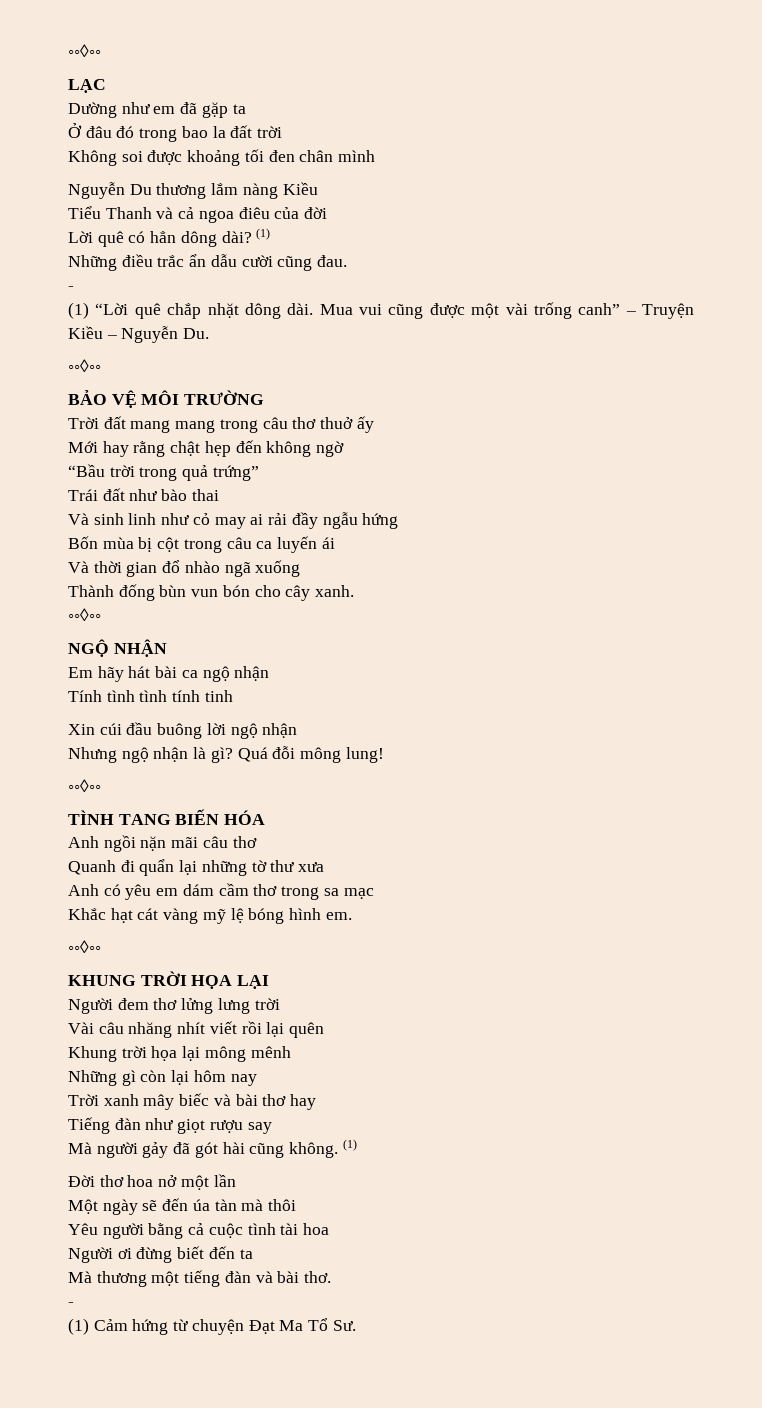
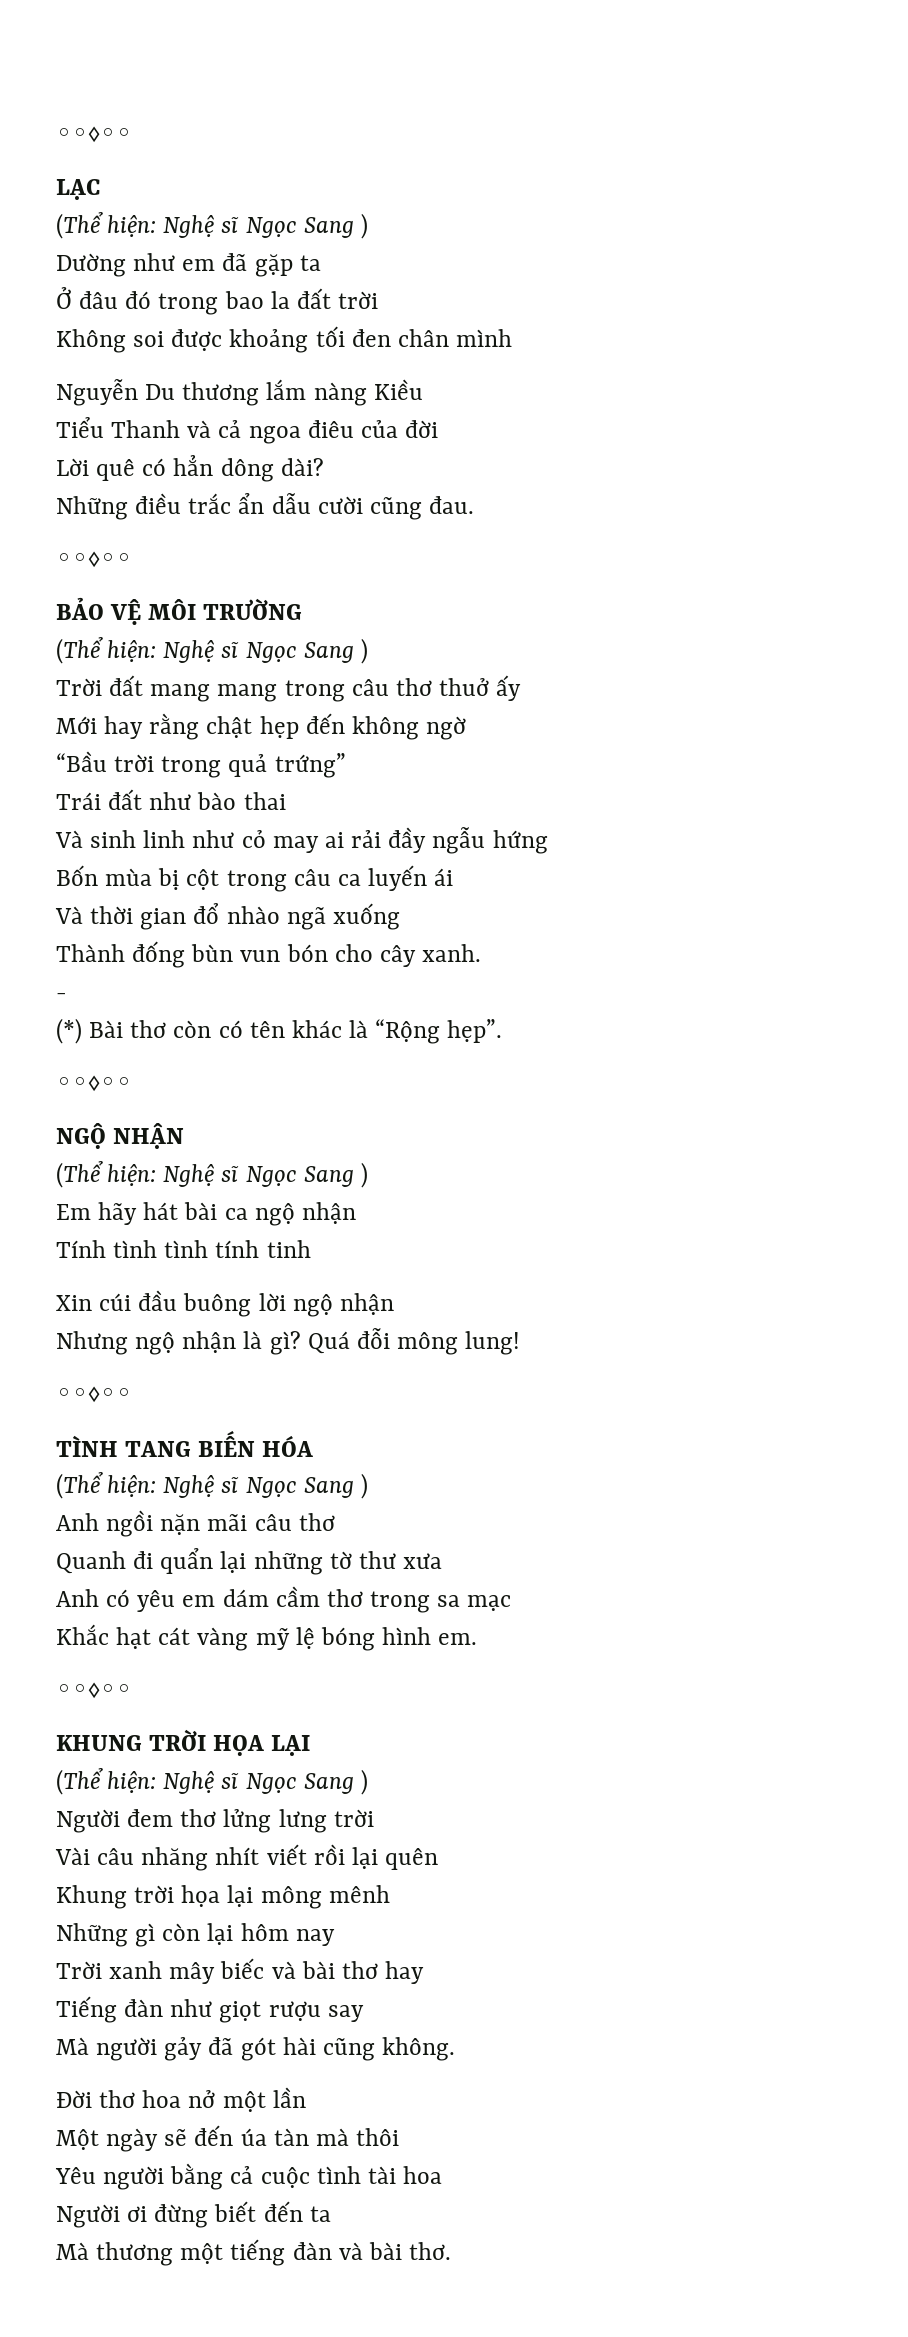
  LẠC
+ (Thể hiện: Nghệ sĩ Ngọc Sang )
- Lời quê có hẳn dông dài? (1)
+ Lời quê có hẳn dông dài?
  Những điều trắc ẩn dẫu cười cũng đau.
- -
- (1) “Lời quê chắp nhặt dông dài. Mua vui cũng được một vài trống canh” – Truyện Kiều – Nguyễn Du.
  BẢO VỆ MÔI TRƯỜNG
+ (Thể hiện: Nghệ sĩ Ngọc Sang )
  Thành đống bùn vun bón cho cây xanh.
+ -
+ (*) Bài thơ còn có tên khác là “Rộng hẹp”.
  ◦◦◊◦◦
  NGỘ NHẬN
+ (Thể hiện: Nghệ sĩ Ngọc Sang )
  TÌNH TANG BIẾN HÓA
+ (Thể hiện: Nghệ sĩ Ngọc Sang )
  KHUNG TRỜI HỌA LẠI
+ (Thể hiện: Nghệ sĩ Ngọc Sang )
- Mà người gảy đã gót hài cũng không. (1)
+ Mà người gảy đã gót hài cũng không.
  Mà thương một tiếng đàn và bài thơ.
- -
- (1) Cảm hứng từ chuyện Đạt Ma Tổ Sư.

